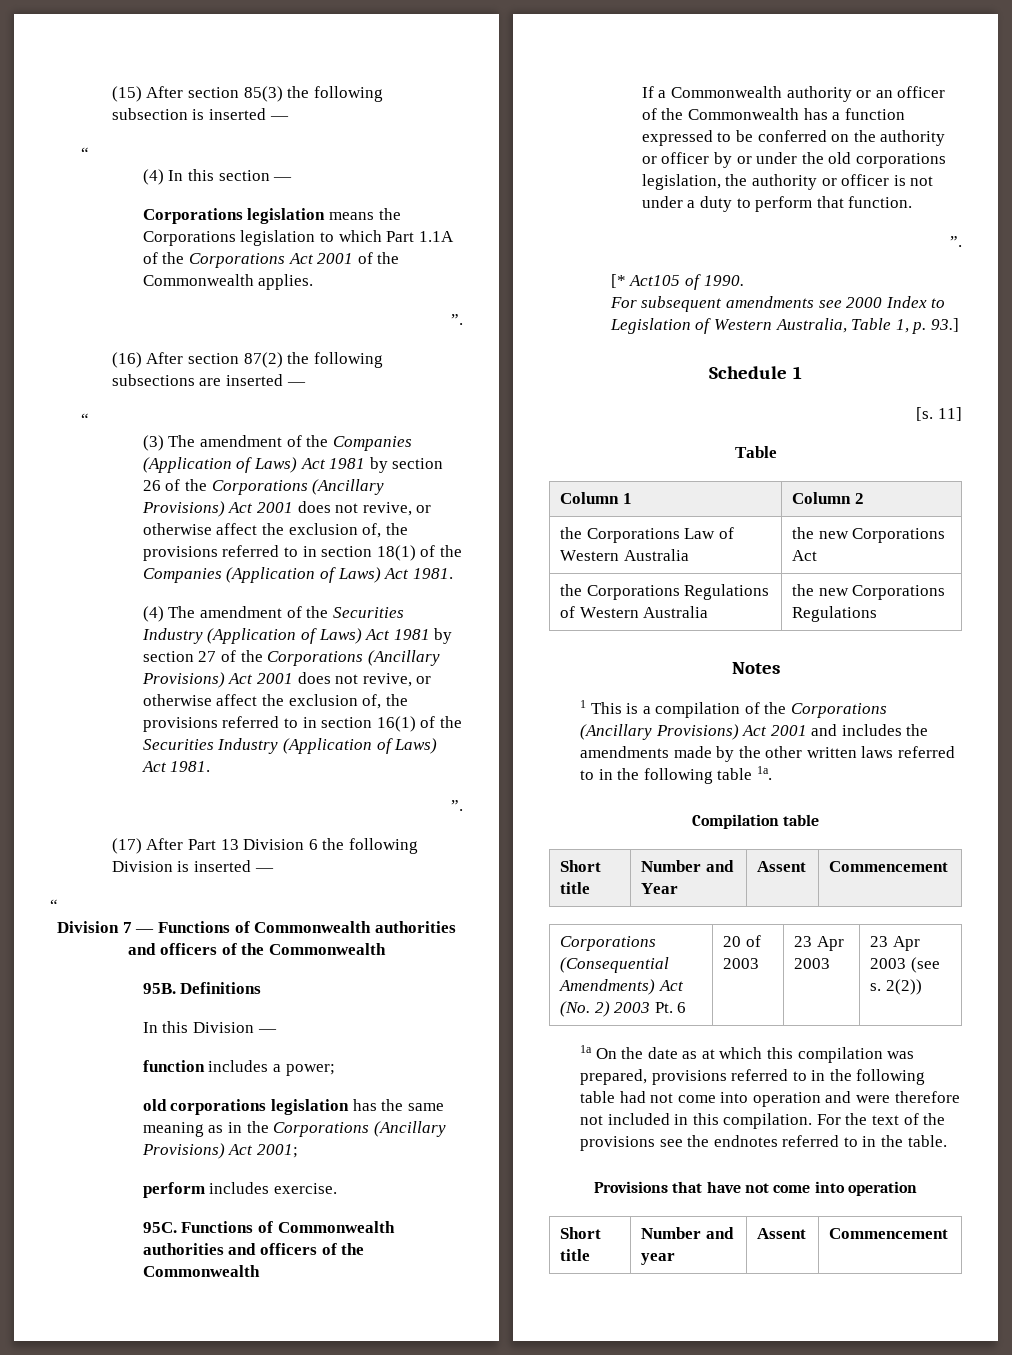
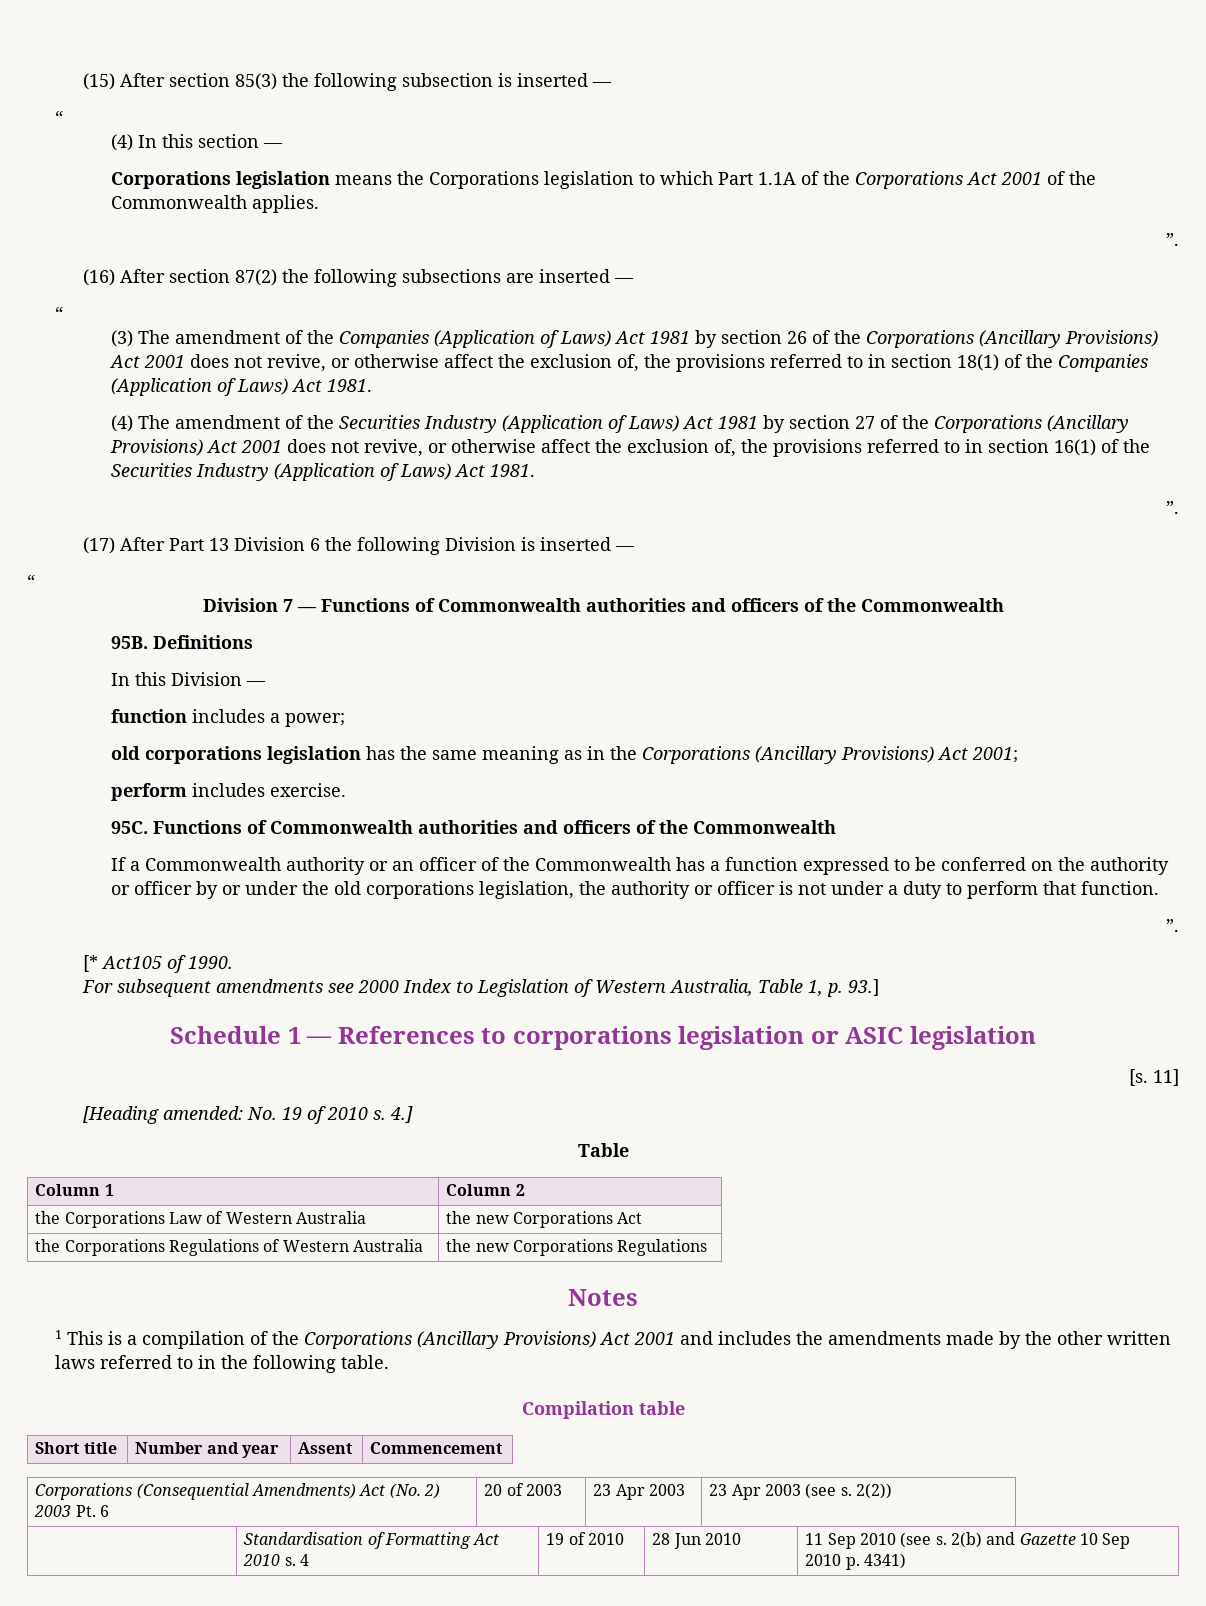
- Schedule 1
+ Schedule 1 — References to corporations legislation or ASIC legislation
  [s. 11]
+ [Heading amended: No. 19 of 2010 s. 4.]
- 1 This is a compilation of the Corporations (Ancillary Provisions) Act 2001 and includes the amendments made by the other written laws referred to in the following table 1a.
+ 1 This is a compilation of the Corporations (Ancillary Provisions) Act 2001 and includes the amendments made by the other written laws referred to in the following table.
- Short title | Number and Year | Assent | Commencement
+ Short title | Number and year | Assent | Commencement
- 1a On the date as at which this compilation was prepared, provisions referred to in the following table had not come into operation and were therefore not included in this compilation. For the text of the provisions see the endnotes referred to in the table.
- Provisions that have not come into operation
- Short title | Number and year | Assent | Commencement
+ | Standardisation of Formatting Act 2010 s. 4 | 19 of 2010 | 28 Jun 2010 | 11 Sep 2010 (see s. 2(b) and Gazette 10 Sep 2010 p. 4341)

